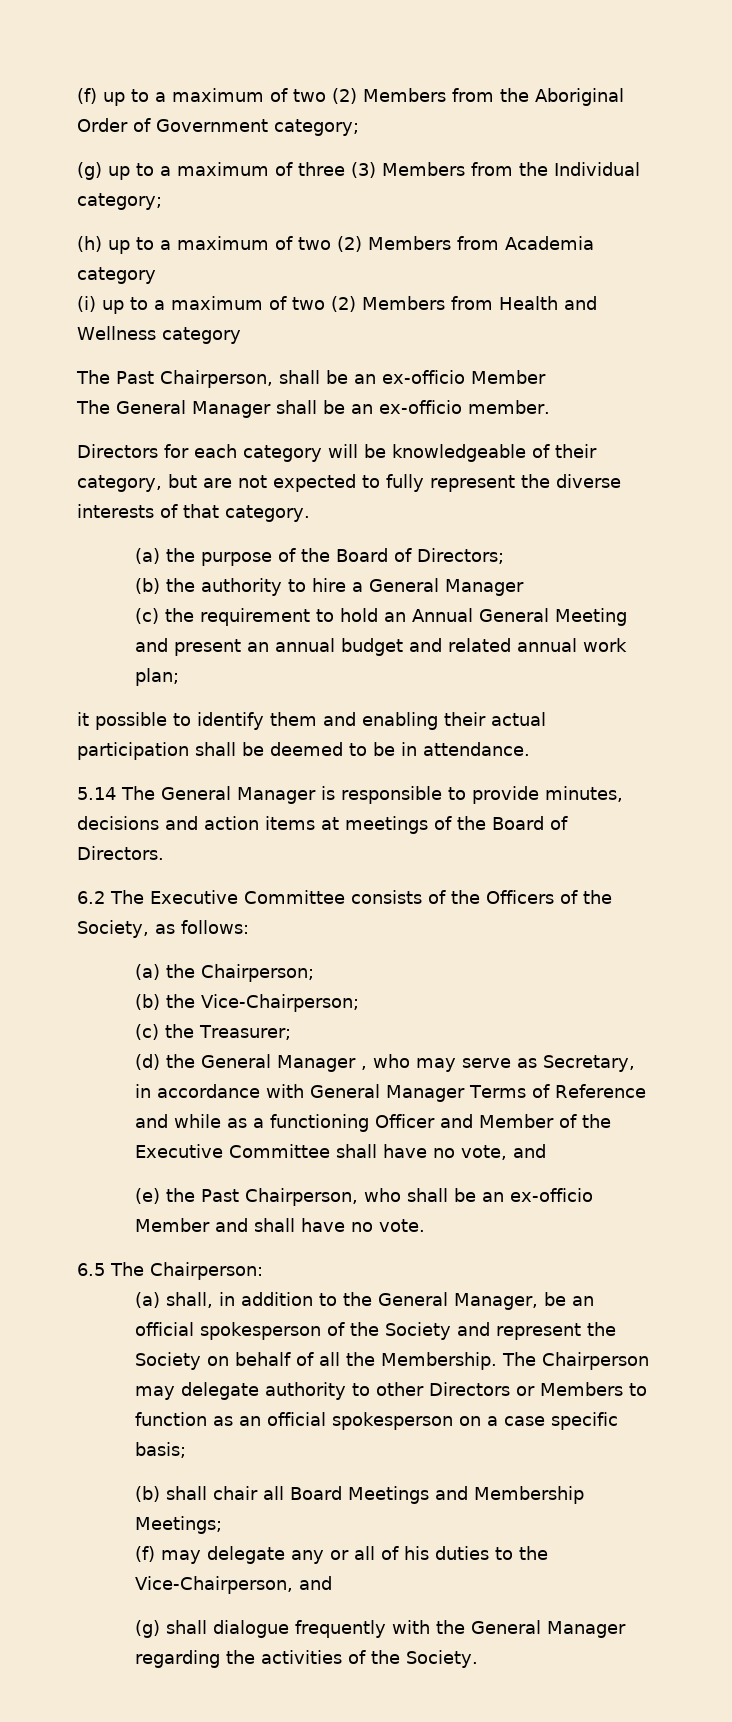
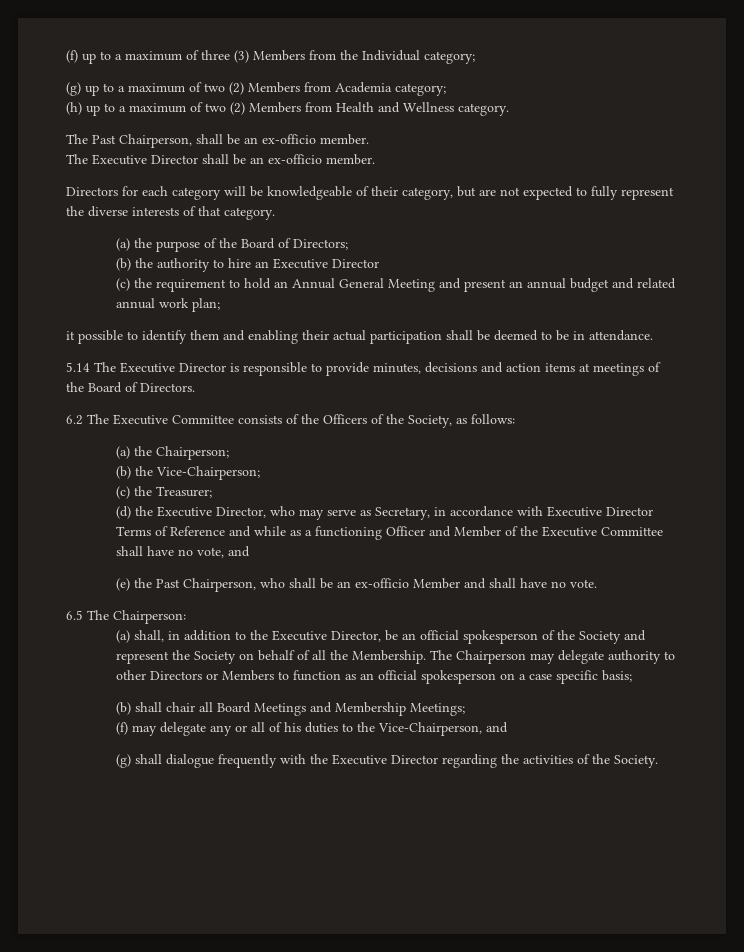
- (f) up to a maximum of two (2) Members from the Aboriginal Order of Government category;
- (g) up to a maximum of three (3) Members from the Individual category;
+ (f) up to a maximum of three (3) Members from the Individual category;
- (h) up to a maximum of two (2) Members from Academia category
- (i) up to a maximum of two (2) Members from Health and Wellness category
+ (g) up to a maximum of two (2) Members from Academia category;
+ (h) up to a maximum of two (2) Members from Health and Wellness category.
- The Past Chairperson, shall be an ex-officio Member
- The General Manager shall be an ex-officio member.
+ The Past Chairperson, shall be an ex-officio member.
+ The Executive Director shall be an ex-officio member.
- (b) the authority to hire a General Manager
+ (b) the authority to hire an Executive Director
- 5.14 The General Manager is responsible to provide minutes, decisions and action items at meetings of the Board of Directors.
+ 5.14 The Executive Director is responsible to provide minutes, decisions and action items at meetings of the Board of Directors.
- (d) the General Manager , who may serve as Secretary, in accordance with General Manager Terms of Reference and while as a functioning Officer and Member of the Executive Committee shall have no vote, and
+ (d) the Executive Director, who may serve as Secretary, in accordance with Executive Director Terms of Reference and while as a functioning Officer and Member of the Executive Committee shall have no vote, and
- (a) shall, in addition to the General Manager, be an official spokesperson of the Society and represent the Society on behalf of all the Membership.
+ (a) shall, in addition to the Executive Director, be an official spokesperson of the Society and represent the Society on behalf of all the Membership.
- (g) shall dialogue frequently with the General Manager regarding the activities of the Society.
+ (g) shall dialogue frequently with the Executive Director regarding the activities of the Society.

